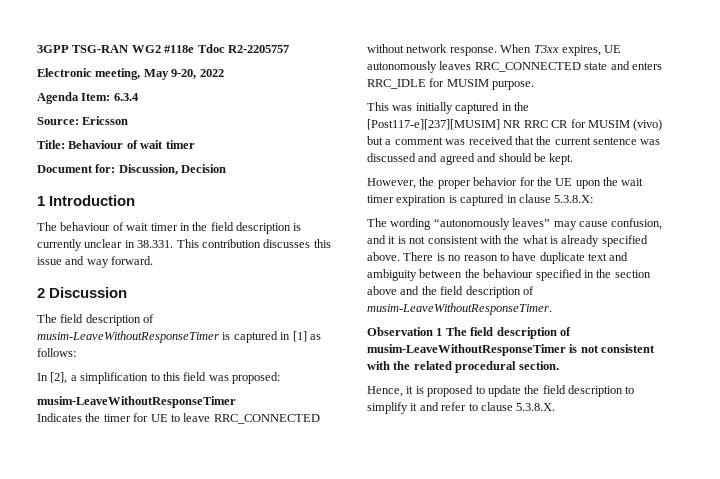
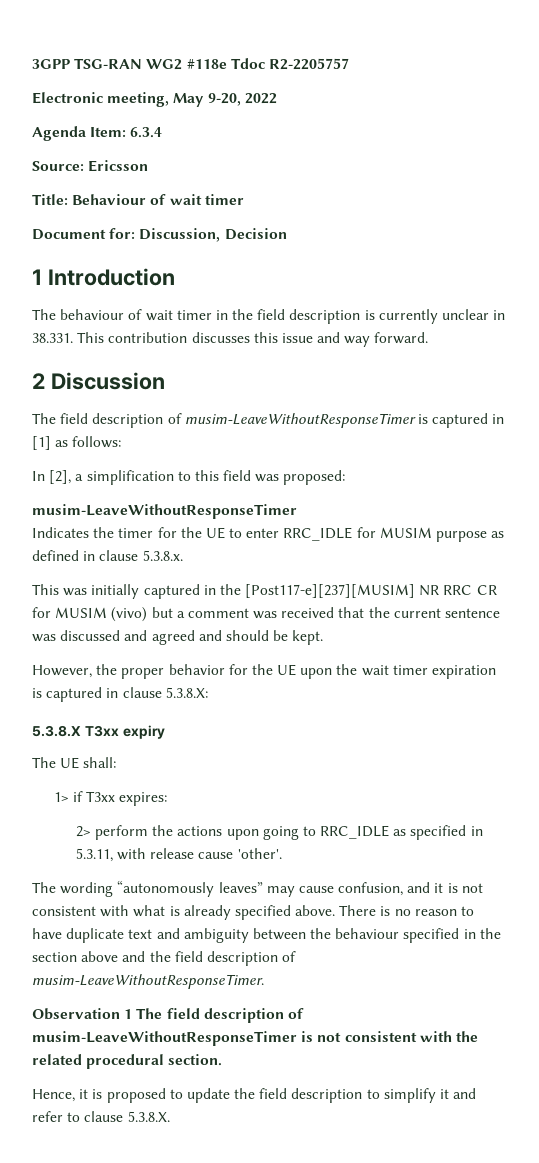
- Indicates the timer for UE to leave RRC_CONNECTED without network response. When T3xx expires, UE autonomously leaves RRC_CONNECTED state and enters RRC_IDLE for MUSIM purpose.
+ Indicates the timer for the UE to enter RRC_IDLE for MUSIM purpose as defined in clause 5.3.8.x.
+ 5.3.8.X T3xx expiry
+ The UE shall:
+ 1> if T3xx expires:
+ 2> perform the actions upon going to RRC_IDLE as specified in 5.3.11, with release cause 'other'.
- The wording “autonomously leaves” may cause confusion, and it is not consistent with the what is already specified above.
+ The wording “autonomously leaves” may cause confusion, and it is not consistent with what is already specified above.

